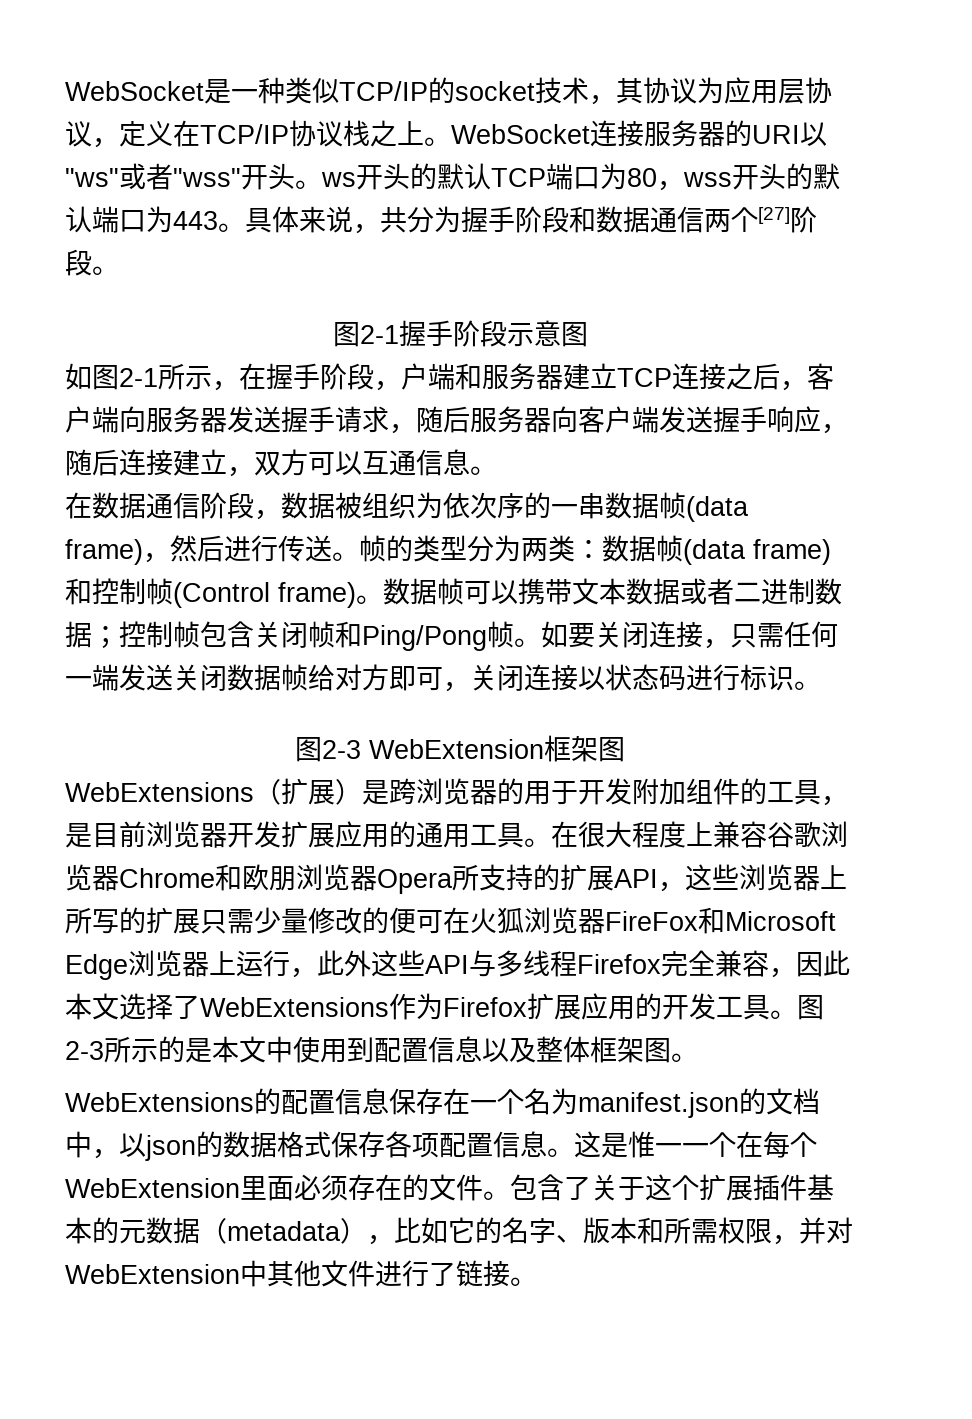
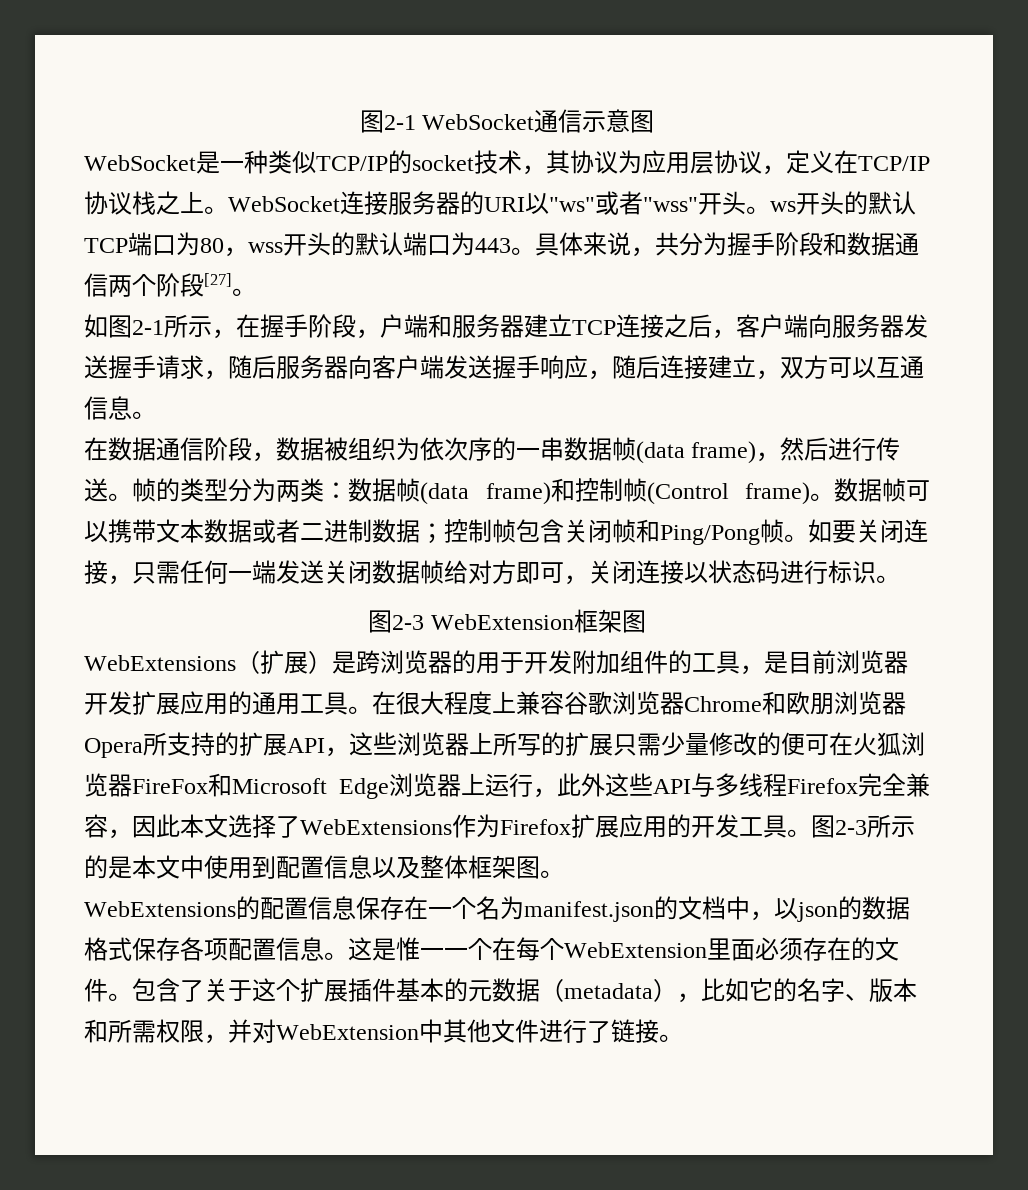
+ 图2-1 WebSocket通信示意图
- 具体来说，共分为握手阶段和数据通信两个[27]阶段。
- 图2-1握手阶段示意图
+ 具体来说，共分为握手阶段和数据通信两个阶段[27]。

